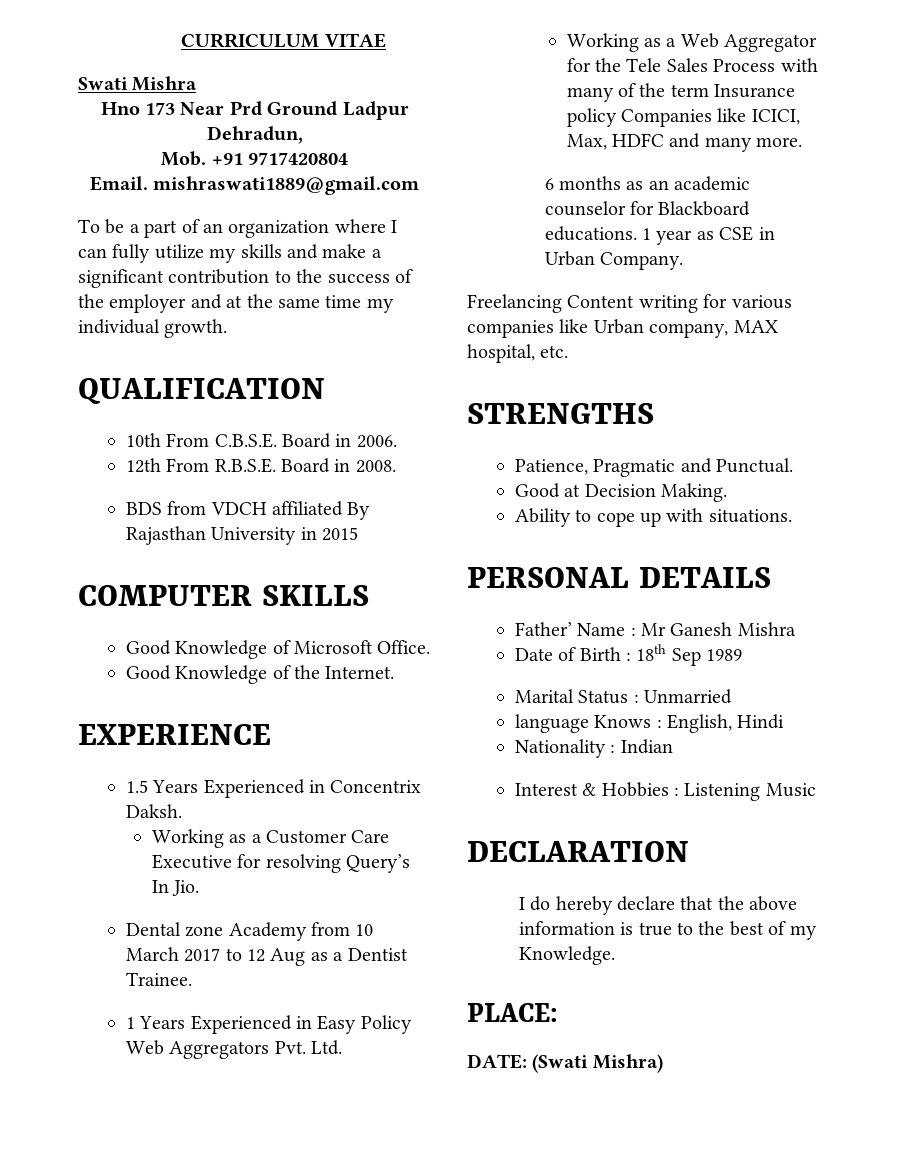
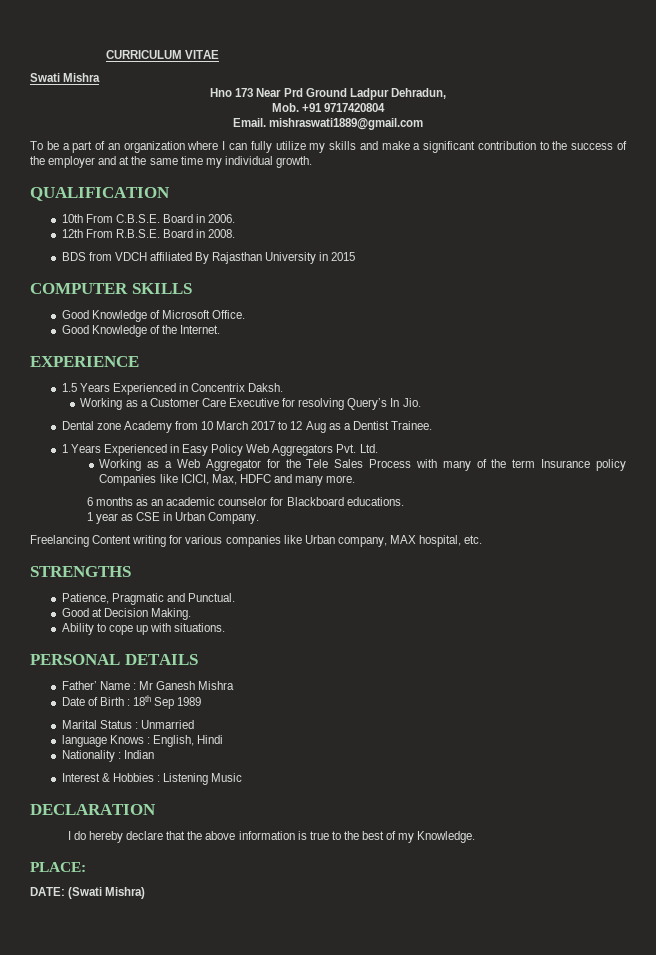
- 6 months as an academic counselor for Blackboard educations. 1 year as CSE in Urban Company.
+ 6 months as an academic counselor for Blackboard educations.
+ 1 year as CSE in Urban Company.

